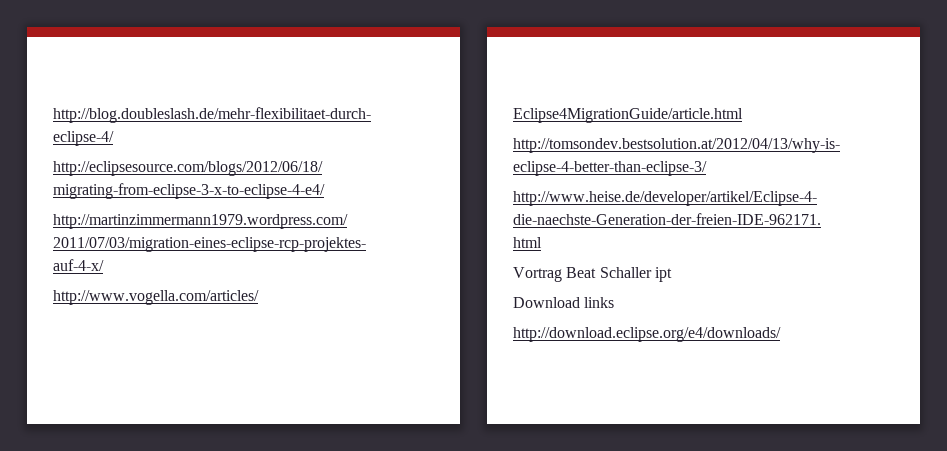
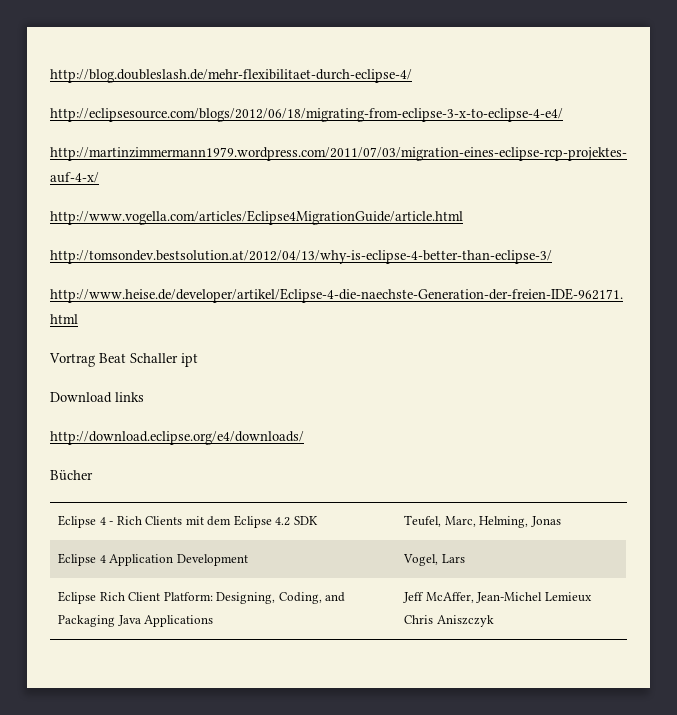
+ Bücher
+ Eclipse 4 - Rich Clients mit dem Eclipse 4.2 SDK | Teufel, Marc, Helming, Jonas
+ Eclipse 4 Application Development | Vogel, Lars
+ Eclipse Rich Client Platform: Designing, Coding, and Packaging Java Applications | Jeff McAffer, Jean-Michel Lemieux Chris Aniszczyk

